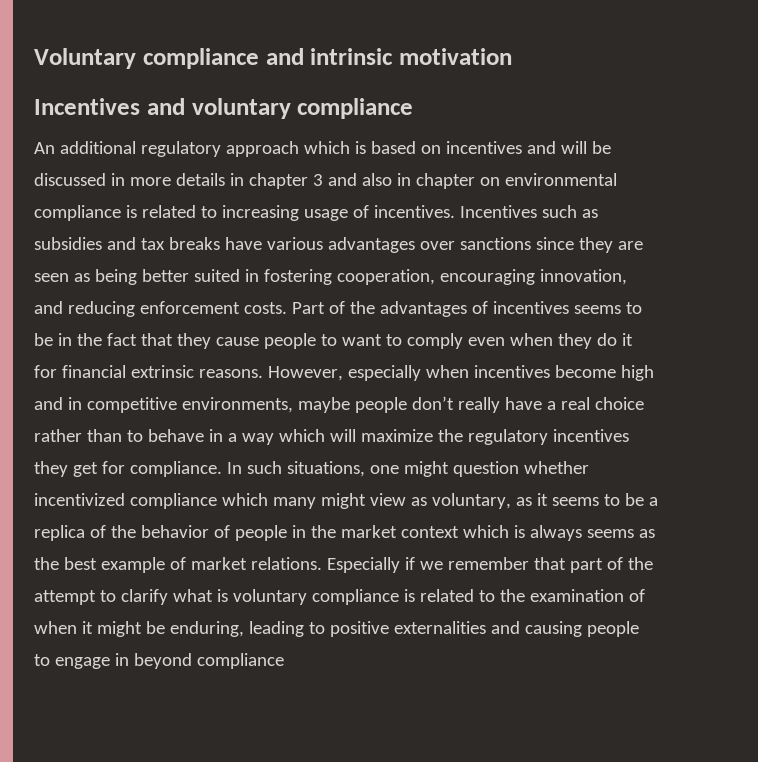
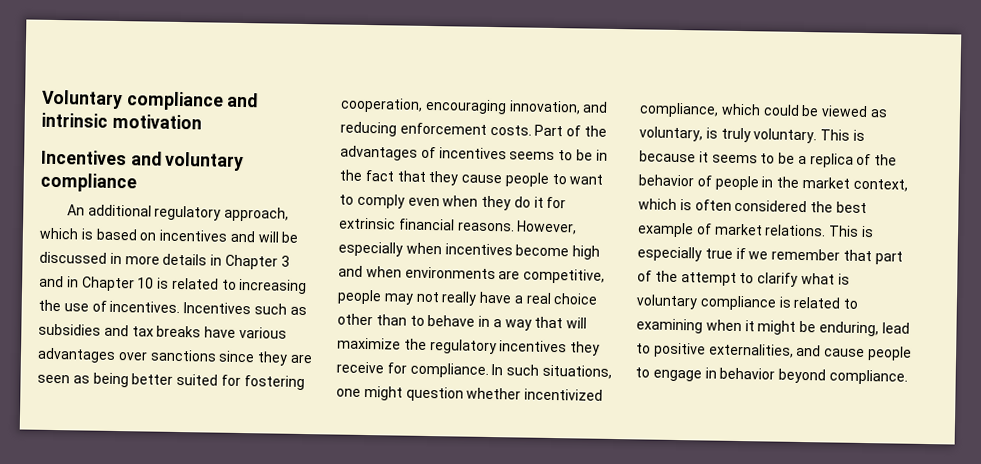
- An additional regulatory approach which is based on incentives and will be discussed in more details in chapter 3 and also in chapter on environmental compliance is related to increasing usage of incentives.
+ An additional regulatory approach, which is based on incentives and will be discussed in more details in Chapter 3 and in Chapter 10 is related to increasing the use of incentives.
- Incentives such as subsidies and tax breaks have various advantages over sanctions since they are seen as being better suited in fostering cooperation, encouraging innovation, and reducing enforcement costs.
+ Incentives such as subsidies and tax breaks have various advantages over sanctions since they are seen as being better suited for fostering cooperation, encouraging innovation, and reducing enforcement costs.
- Part of the advantages of incentives seems to be in the fact that they cause people to want to comply even when they do it for financial extrinsic reasons.
+ Part of the advantages of incentives seems to be in the fact that they cause people to want to comply even when they do it for extrinsic financial reasons.
- However, especially when incentives become high and in competitive environments, maybe people don’t really have a real choice rather than to behave in a way which will maximize the regulatory incentives they get for compliance.
+ However, especially when incentives become high and when environments are competitive, people may not really have a real choice other than to behave in a way that will maximize the regulatory incentives they receive for compliance.
- In such situations, one might question whether incentivized compliance which many might view as voluntary, as it seems to be a replica of the behavior of people in the market context which is always seems as the best example of market relations.
+ In such situations, one might question whether incentivized compliance, which could be viewed as voluntary, is truly voluntary. This is because it seems to be a replica of the behavior of people in the market context, which is often considered the best example of market relations.
- Especially if we remember that part of the attempt to clarify what is voluntary compliance is related to the examination of when it might be enduring, leading to positive externalities and causing people to engage in beyond compliance
+ This is especially true if we remember that part of the attempt to clarify what is voluntary compliance is related to examining when it might be enduring, lead to positive externalities, and cause people to engage in behavior beyond compliance.

